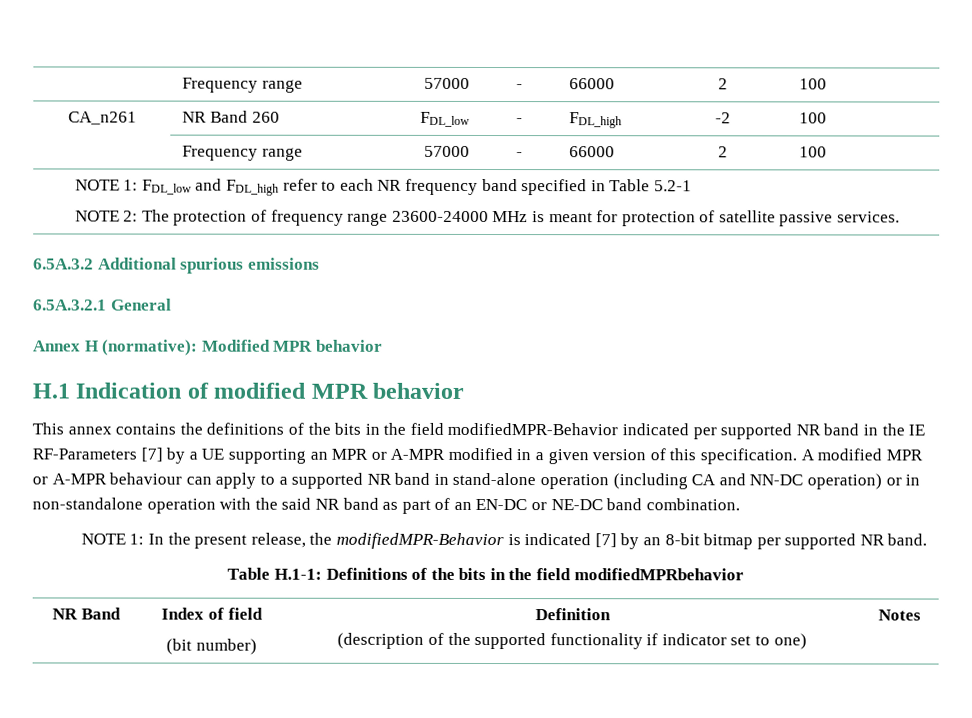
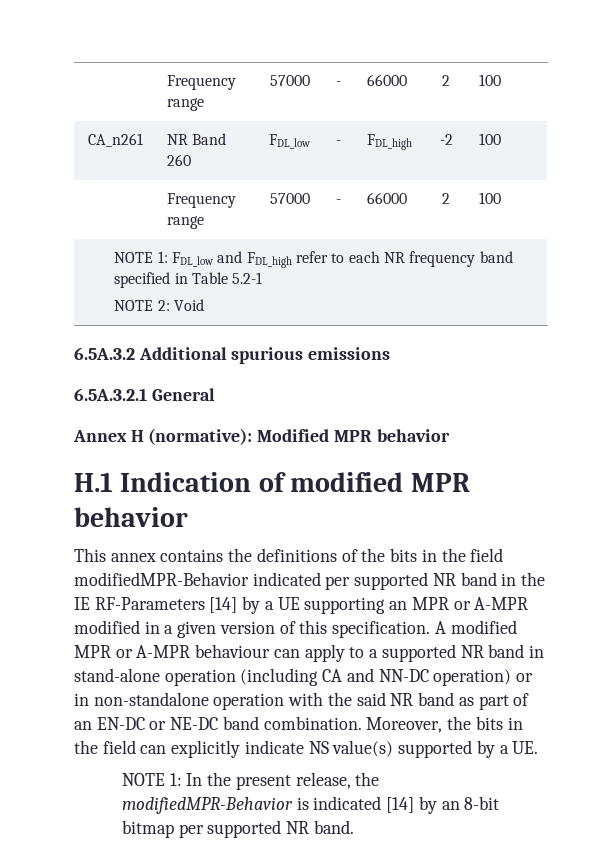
  NOTE 1: FDL_low and FDL_high refer to each NR frequency band specified in Table 5.2-1
- NOTE 2: The protection of frequency range 23600-24000 MHz is meant for protection of satellite passive services.
+ NOTE 2: Void
- This annex contains the definitions of the bits in the field modifiedMPR-Behavior indicated per supported NR band in the IE RF-Parameters [7] by a UE supporting an MPR or A-MPR modified in a given version of this specification.
+ This annex contains the definitions of the bits in the field modifiedMPR-Behavior indicated per supported NR band in the IE RF-Parameters [14] by a UE supporting an MPR or A-MPR modified in a given version of this specification.
+ Moreover, the bits in the field can explicitly indicate NS value(s) supported by a UE.
- NOTE 1: In the present release, the modifiedMPR-Behavior is indicated [7] by an 8-bit bitmap per supported NR band.
+ NOTE 1: In the present release, the modifiedMPR-Behavior is indicated [14] by an 8-bit bitmap per supported NR band.
- Table H.1-1: Definitions of the bits in the field modifiedMPRbehavior
- NR Band | Index of field
- (bit number) | Definition
- (description of the supported functionality if indicator set to one) | Notes

